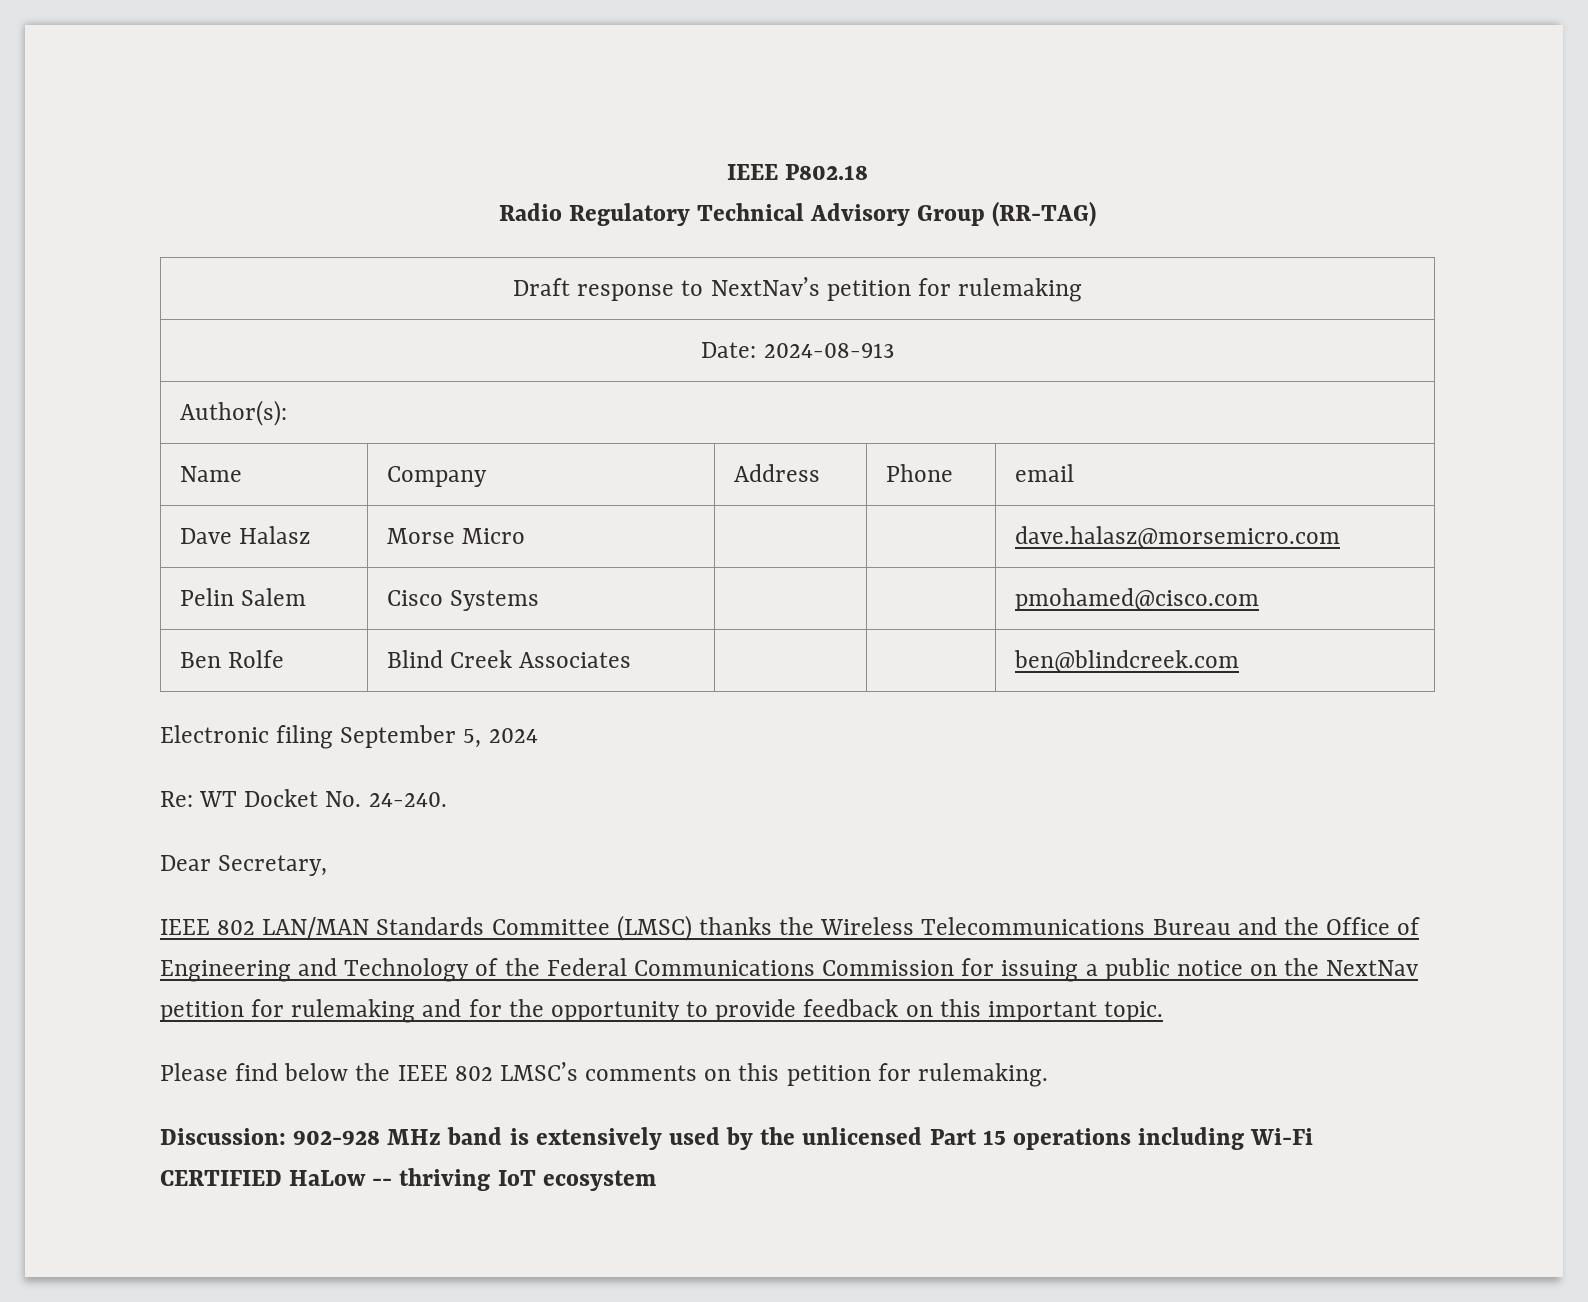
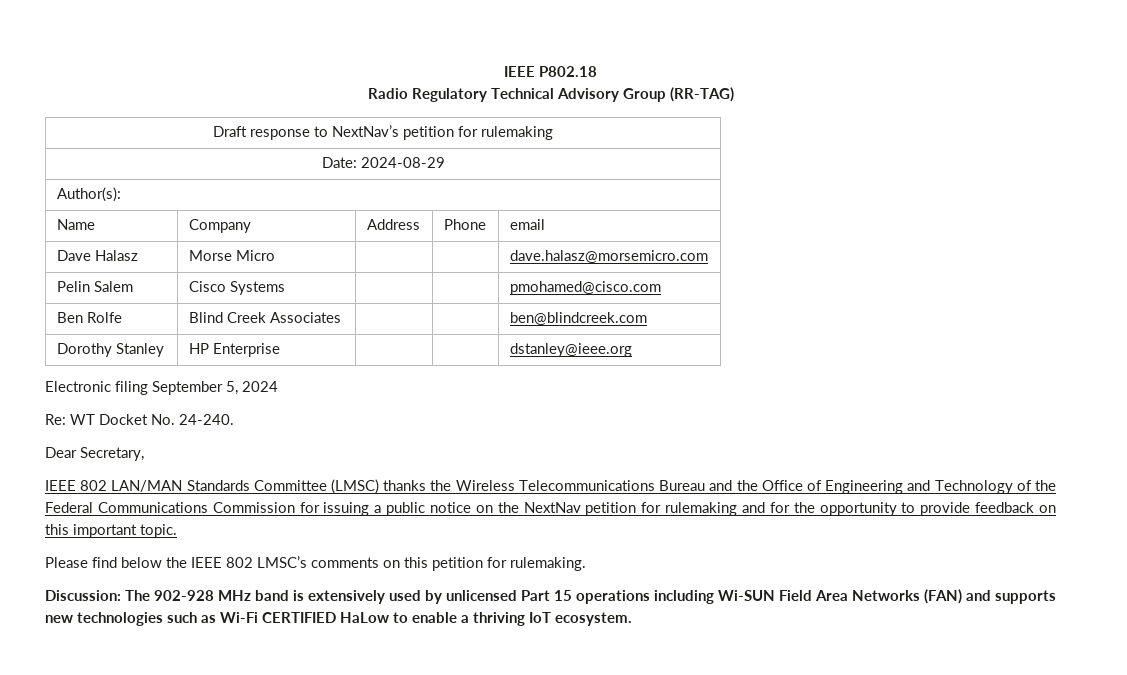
- Date: 2024-08-913
+ Date: 2024-08-29
+ Dorothy Stanley | HP Enterprise | | | dstanley@ieee.org
- Discussion: 902-928 MHz band is extensively used by the unlicensed Part 15 operations including Wi-Fi CERTIFIED HaLow -- thriving IoT ecosystem
+ Discussion: The 902-928 MHz band is extensively used by unlicensed Part 15 operations including Wi-SUN Field Area Networks (FAN) and supports new technologies such as Wi-Fi CERTIFIED HaLow to enable a thriving IoT ecosystem.

